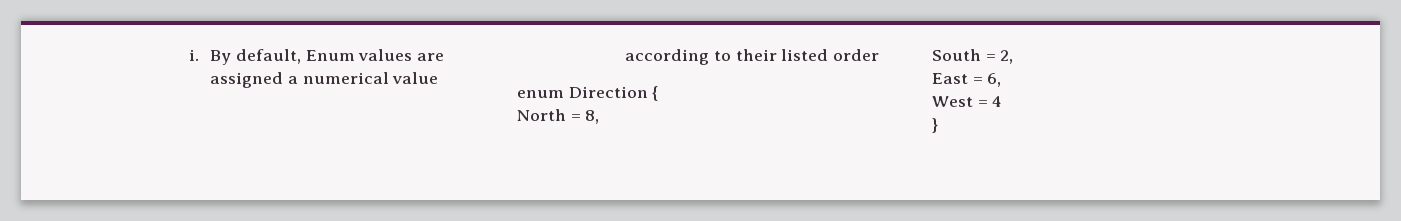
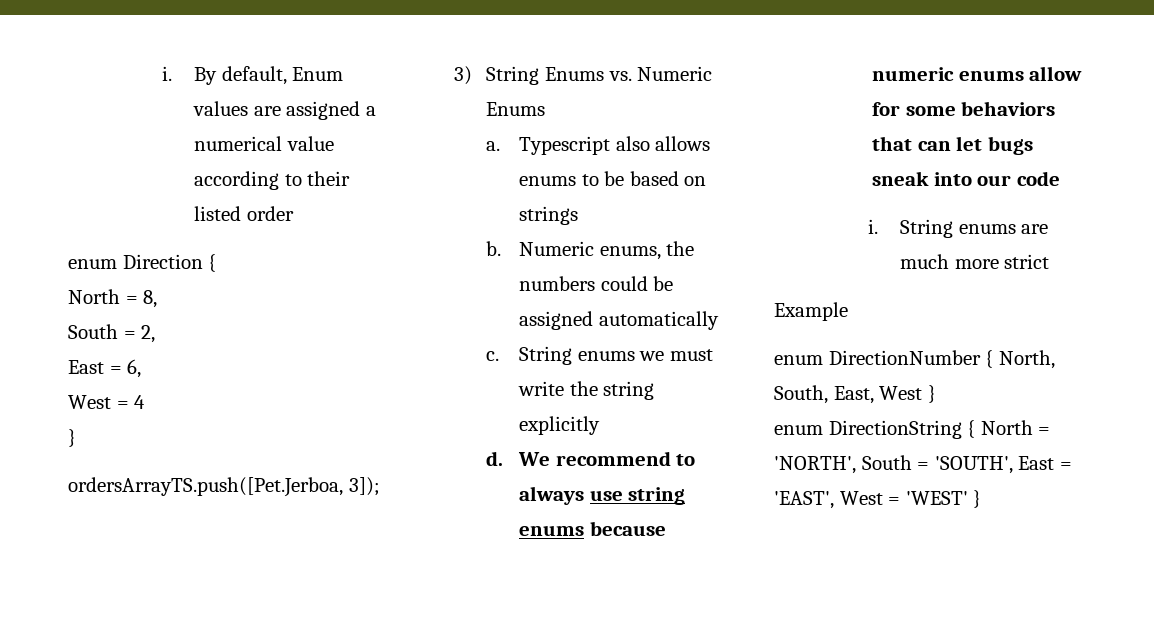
+ ordersArrayTS.push([Pet.Jerboa, 3]);
+ 3) String Enums vs. Numeric Enums
+ a. Typescript also allows enums to be based on strings
+ b. Numeric enums, the numbers could be assigned automatically
+ c. String enums we must write the string explicitly
+ d. We recommend to always use string enums because numeric enums allow for some behaviors that can let bugs sneak into our code
+ i. String enums are much more strict
+ Example
+ enum DirectionNumber { North, South, East, West }
+ enum DirectionString { North = 'NORTH', South = 'SOUTH', East = 'EAST', West = 'WEST' }

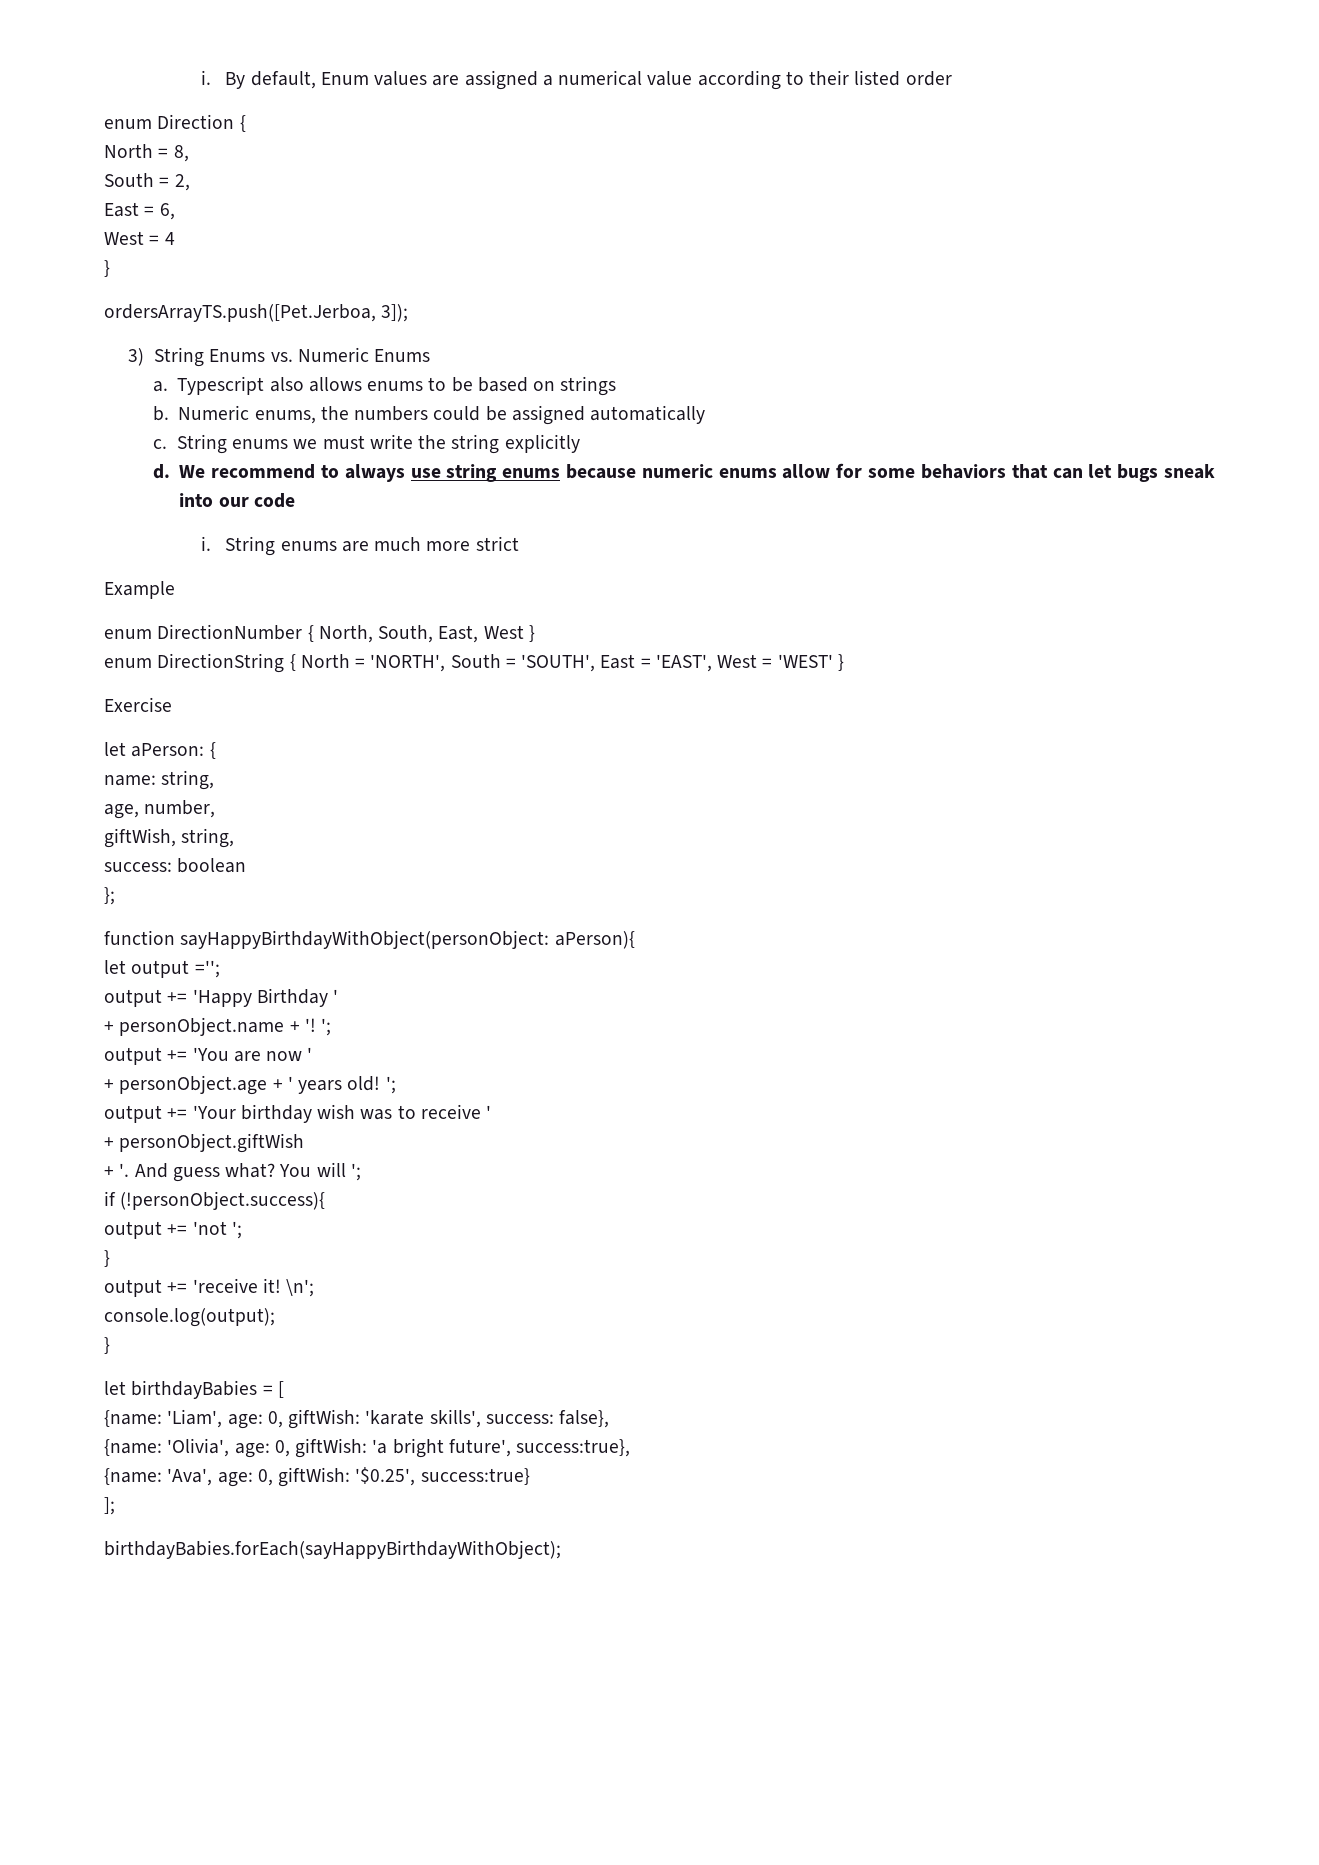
+ Exercise
+ let aPerson: {
+ name: string,
+ age, number,
+ giftWish, string,
+ success: boolean
+ };
+ function sayHappyBirthdayWithObject(personObject: aPerson){
+ let output ='';
+ output += 'Happy Birthday '
+ + personObject.name + '! ';
+ output += 'You are now '
+ + personObject.age + ' years old! ';
+ output += 'Your birthday wish was to receive '
+ + personObject.giftWish
+ + '. And guess what? You will ';
+ if (!personObject.success){
+ output += 'not ';
+ }
+ output += 'receive it! \n';
+ console.log(output);
+ }
+ let birthdayBabies = [
+ {name: 'Liam', age: 0, giftWish: 'karate skills', success: false},
+ {name: 'Olivia', age: 0, giftWish: 'a bright future', success:true},
+ {name: 'Ava', age: 0, giftWish: '$0.25', success:true}
+ ];
+ birthdayBabies.forEach(sayHappyBirthdayWithObject);

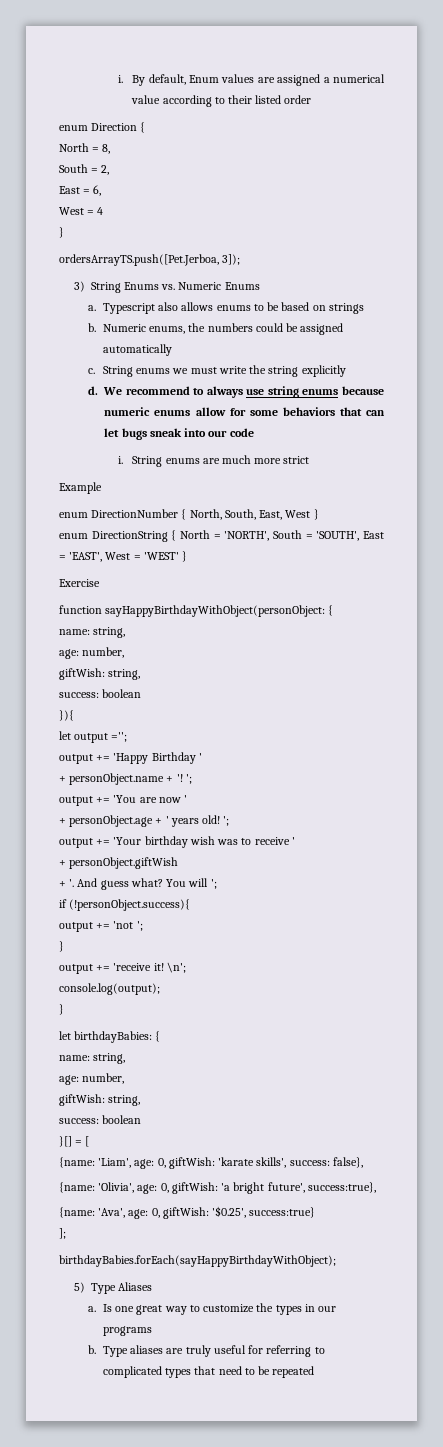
- let aPerson: {
+ function sayHappyBirthdayWithObject(personObject: {
  name: string,
- age, number,
- giftWish, string,
+ age: number,
+ giftWish: string,
  success: boolean
- };
- function sayHappyBirthdayWithObject(personObject: aPerson){
+ }){
- let birthdayBabies = [
+ let birthdayBabies: {
+ name: string,
+ age: number,
+ giftWish: string,
+ success: boolean
+ }[] = [
+ 5) Type Aliases
+ a. Is one great way to customize the types in our programs
+ b. Type aliases are truly useful for referring to complicated types that need to be repeated

